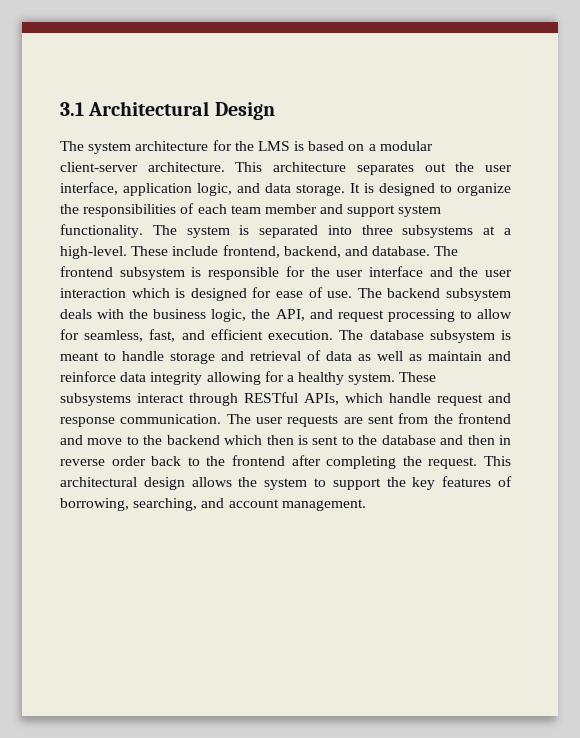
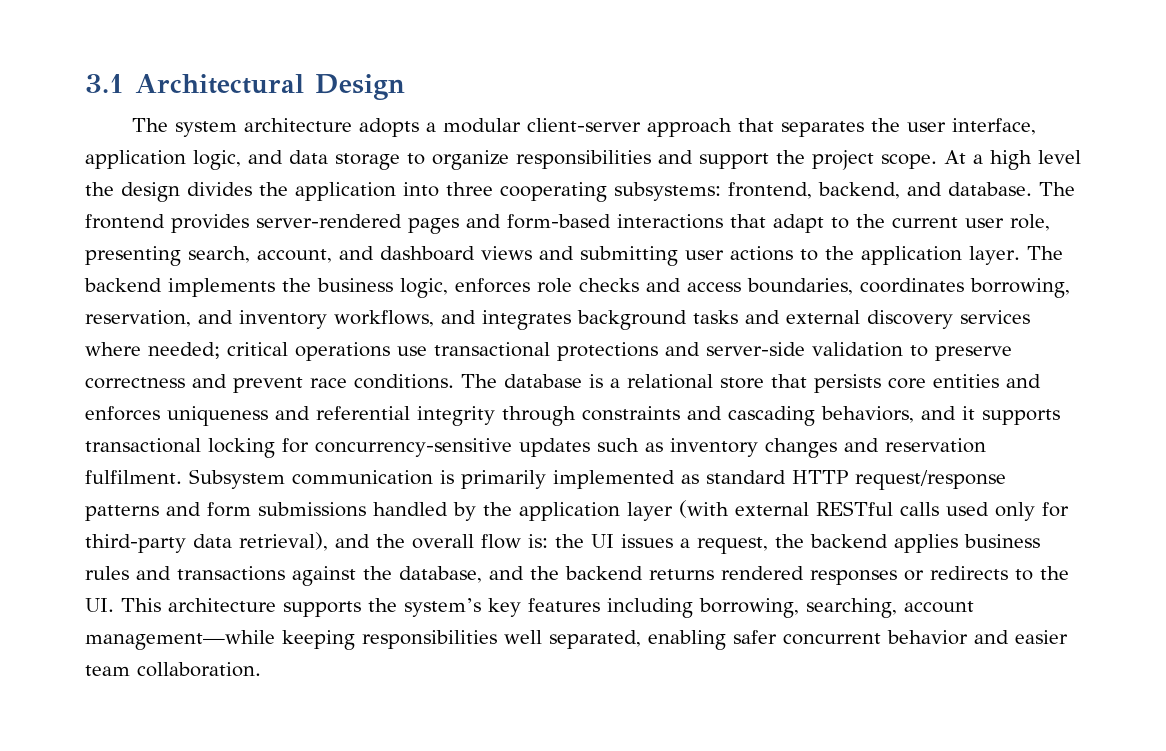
- The system architecture for the LMS is based on a modular client-server architecture. This architecture separates out the user interface, application logic, and data storage. It is designed to organize the responsibilities of each team member and support system functionality. The system is separated into three subsystems at a high-level. These include frontend, backend, and database.
+ The system architecture adopts a modular client-server approach that separates the user interface, application logic, and data storage to organize responsibilities and support the project scope. At a high level the design divides the application into three cooperating subsystems: frontend, backend, and database.
- The frontend subsystem is responsible for the user interface and the user interaction which is designed for ease of use. The backend subsystem deals with the business logic, the API, and request processing to allow for seamless, fast, and efficient execution. The database subsystem is meant to handle storage and retrieval of data as well as maintain and reinforce data integrity allowing for a healthy system. These subsystems interact through RESTful APIs, which handle request and response communication. The user requests are sent from the frontend and move to the backend which then is sent to the database and then in reverse order back to the frontend after completing the request. This architectural design allows the system to support the key features of borrowing, searching, and account management.
+ The frontend provides server-rendered pages and form-based interactions that adapt to the current user role, presenting search, account, and dashboard views and submitting user actions to the application layer. The backend implements the business logic, enforces role checks and access boundaries, coordinates borrowing, reservation, and inventory workflows, and integrates background tasks and external discovery services where needed; critical operations use transactional protections and server-side validation to preserve correctness and prevent race conditions. The database is a relational store that persists core entities and enforces uniqueness and referential integrity through constraints and cascading behaviors, and it supports transactional locking for concurrency-sensitive updates such as inventory changes and reservation fulfilment. Subsystem communication is primarily implemented as standard HTTP request/response patterns and form submissions handled by the application layer (with external RESTful calls used only for third-party data retrieval), and the overall flow is: the UI issues a request, the backend applies business rules and transactions against the database, and the backend returns rendered responses or redirects to the UI. This architecture supports the system’s key features including borrowing, searching, account management—while keeping responsibilities well separated, enabling safer concurrent behavior and easier team collaboration.

